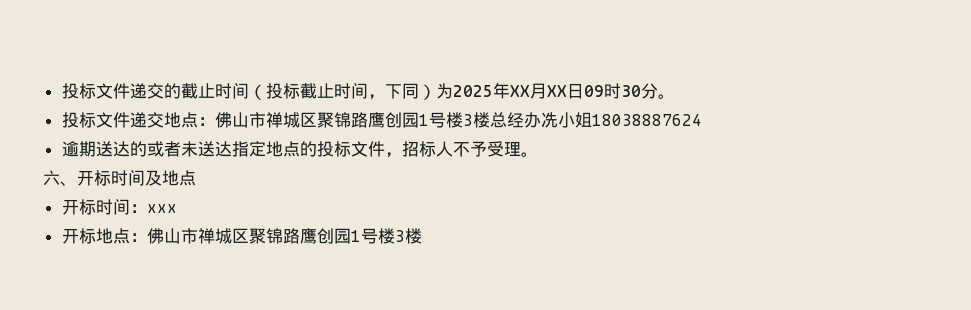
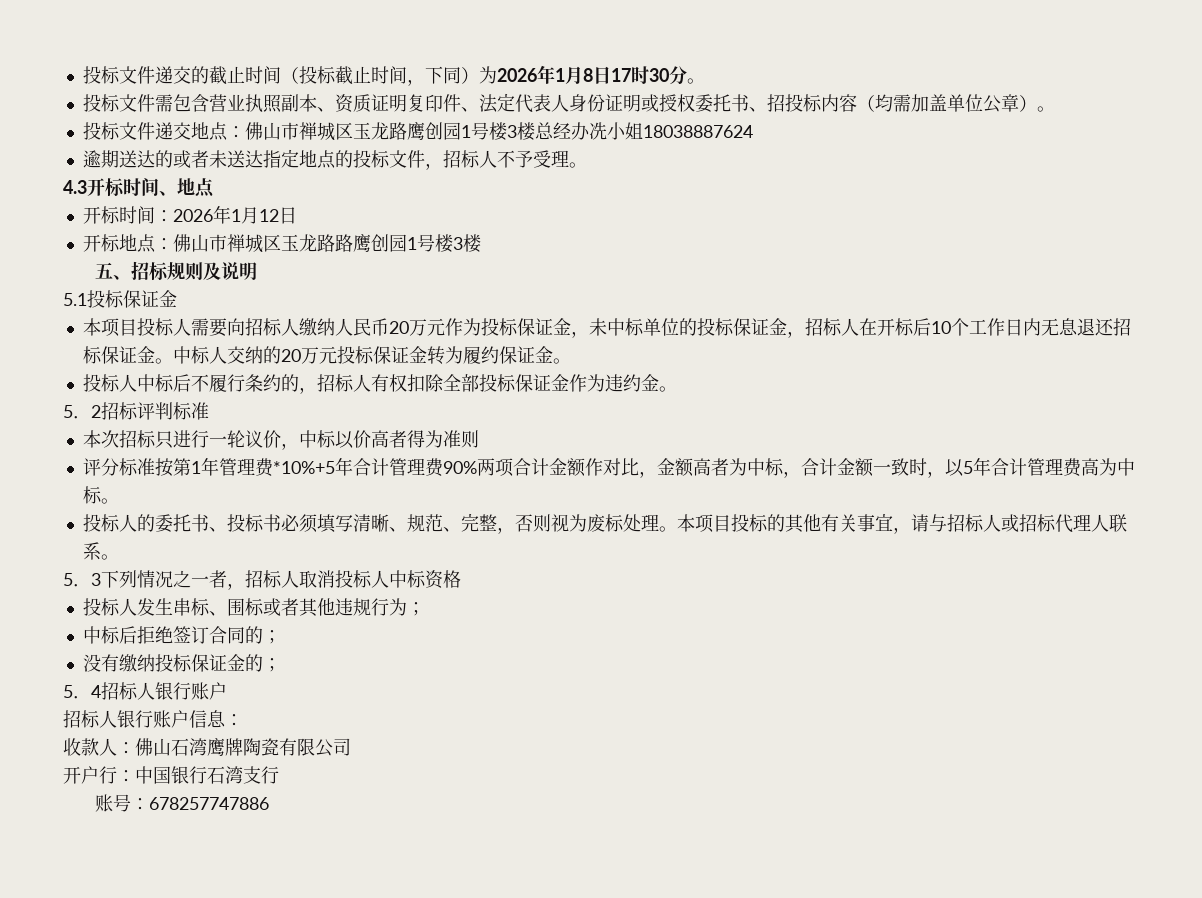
- 投标文件递交的截止时间（投标截止时间，下同）为2025年XX月XX日09时30分。
+ 投标文件递交的截止时间（投标截止时间，下同）为2026年1月8日17时30分。
+ 投标文件需包含营业执照副本、资质证明复印件、法定代表人身份证明或授权委托书、招投标内容（均需加盖单位公章）。
- 投标文件递交地点：佛山市禅城区聚锦路鹰创园1号楼3楼总经办冼小姐18038887624
+ 投标文件递交地点：佛山市禅城区玉龙路鹰创园1号楼3楼总经办冼小姐18038887624
- 六、开标时间及地点
+ 4.3开标时间、地点
- 开标时间：xxx
+ 开标时间：2026年1月12日
- 开标地点：佛山市禅城区聚锦路鹰创园1号楼3楼
+ 开标地点：佛山市禅城区玉龙路路鹰创园1号楼3楼
+ 五、招标规则及说明
+ 5.1投标保证金
+ 本项目投标人需要向招标人缴纳人民币20万元作为投标保证金，未中标单位的投标保证金，招标人在开标后10个工作日内无息退还招标保证金。中标人交纳的20万元投标保证金转为履约保证金。
+ 投标人中标后不履行条约的，招标人有权扣除全部投标保证金作为违约金。
+ 5．2招标评判标准
+ 本次招标只进行一轮议价，中标以价高者得为准则
+ 评分标准按第1年管理费*10%+5年合计管理费90%两项合计金额作对比，金额高者为中标，合计金额一致时，以5年合计管理费高为中标。
+ 投标人的委托书、投标书必须填写清晰、规范、完整，否则视为废标处理。本项目投标的其他有关事宜，请与招标人或招标代理人联系。
+ 5．3下列情况之一者，招标人取消投标人中标资格
+ 投标人发生串标、围标或者其他违规行为；
+ 中标后拒绝签订合同的；
+ 没有缴纳投标保证金的；
+ 5．4招标人银行账户
+ 招标人银行账户信息：
+ 收款人：佛山石湾鹰牌陶瓷有限公司
+ 开户行：中国银行石湾支行
+ 账号：678257747886

